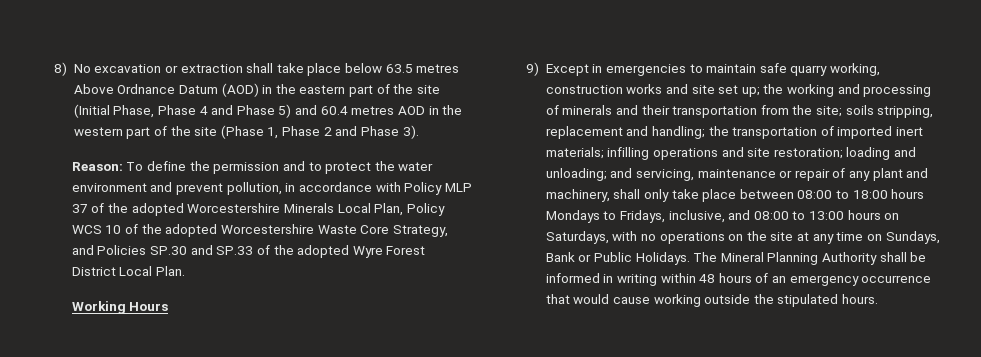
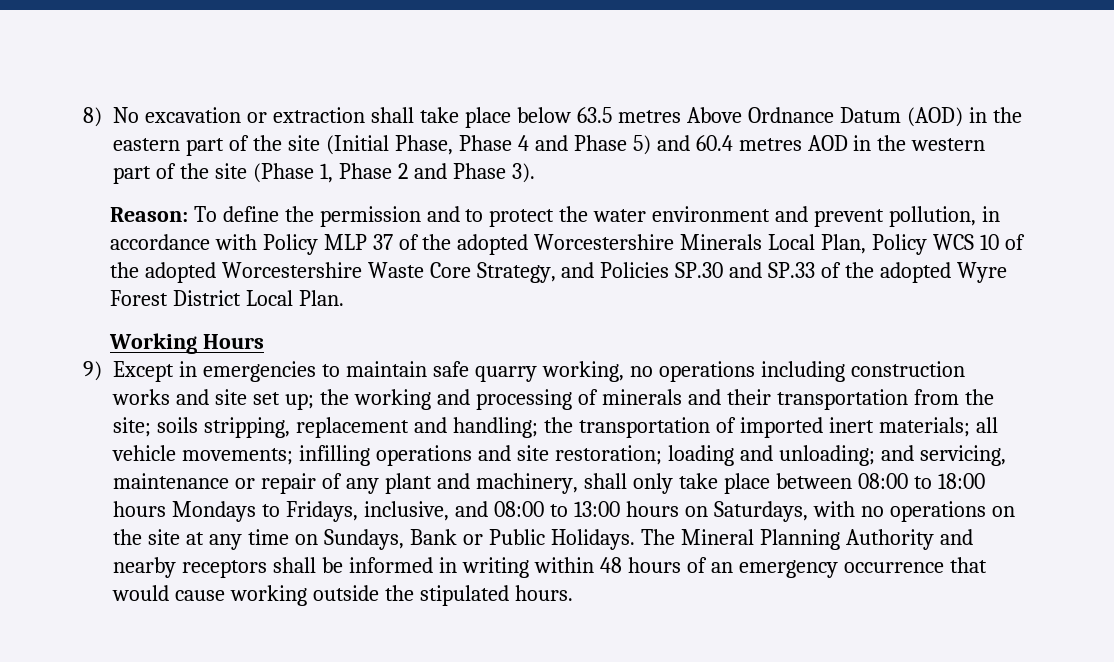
- 9) Except in emergencies to maintain safe quarry working, construction works and site set up;
+ 9) Except in emergencies to maintain safe quarry working, no operations including construction works and site set up;
+ all vehicle movements;
- The Mineral Planning Authority shall be informed in writing within 48 hours of an emergency occurrence that would cause working outside the stipulated hours.
+ The Mineral Planning Authority and nearby receptors shall be informed in writing within 48 hours of an emergency occurrence that would cause working outside the stipulated hours.

